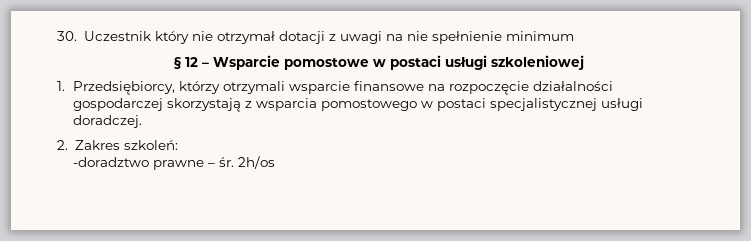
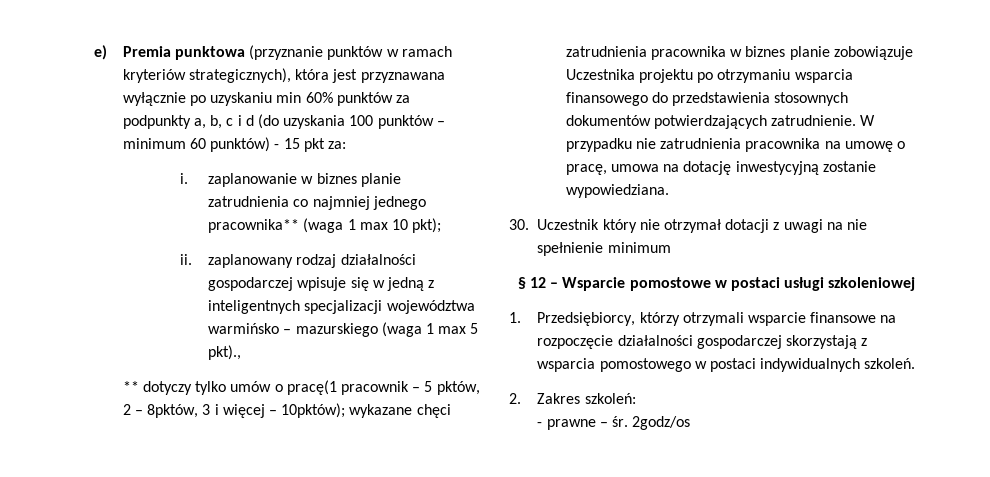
+ e) Premia punktowa (przyznanie punktów w ramach kryteriów strategicznych), która jest przyznawana wyłącznie po uzyskaniu min 60% punktów za podpunkty a, b, c i d (do uzyskania 100 punktów – minimum 60 punktów) - 15 pkt za:
+ i. zaplanowanie w biznes planie zatrudnienia co najmniej jednego pracownika** (waga 1 max 10 pkt);
+ ii. zaplanowany rodzaj działalności gospodarczej wpisuje się w jedną z inteligentnych specjalizacji województwa warmińsko – mazurskiego (waga 1 max 5 pkt).,
+ ** dotyczy tylko umów o pracę(1 pracownik – 5 pktów, 2 – 8pktów, 3 i więcej – 10pktów); wykazane chęci zatrudnienia pracownika w biznes planie zobowiązuje Uczestnika projektu po otrzymaniu wsparcia finansowego do przedstawienia stosownych dokumentów potwierdzających zatrudnienie. W przypadku nie zatrudnienia pracownika na umowę o pracę, umowa na dotację inwestycyjną zostanie wypowiedziana.
- 1. Przedsiębiorcy, którzy otrzymali wsparcie finansowe na rozpoczęcie działalności gospodarczej skorzystają z wsparcia pomostowego w postaci specjalistycznej usługi doradczej.
+ 1. Przedsiębiorcy, którzy otrzymali wsparcie finansowe na rozpoczęcie działalności gospodarczej skorzystają z wsparcia pomostowego w postaci indywidualnych szkoleń.
- -doradztwo prawne – śr.
+ - prawne – śr.
- 2h/os
+ 2godz/os

